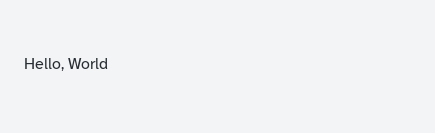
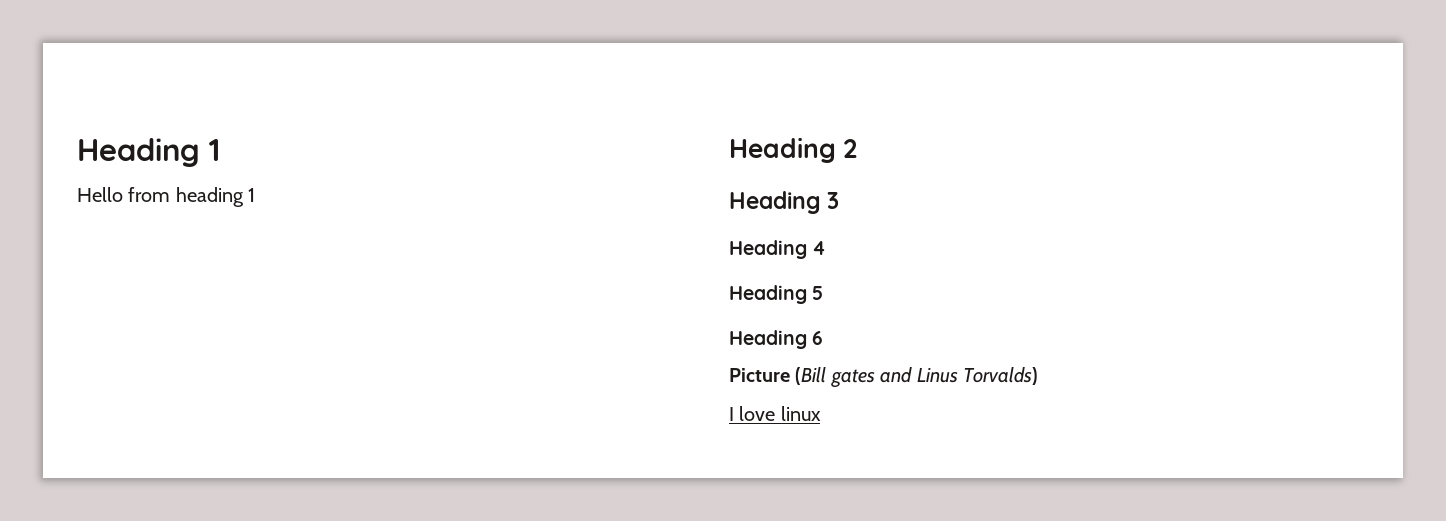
- Hello, World
+ Heading 1
+ Hello from heading 1
+ Heading 2
+ Heading 3
+ Heading 4
+ Heading 5
+ Heading 6
+ Picture (Bill gates and Linus Torvalds)
+ I love linux

